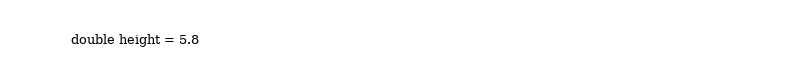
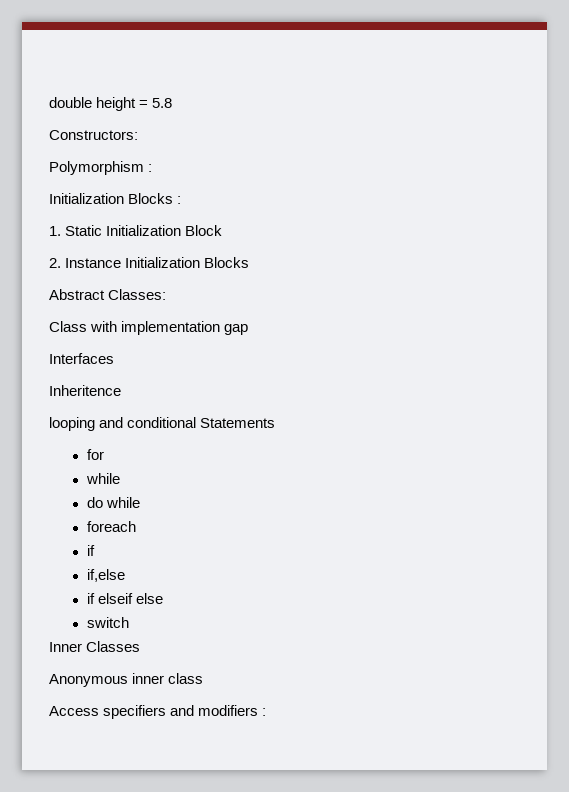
+ Constructors:
+ Polymorphism :
+ Initialization Blocks :
+ 1. Static Initialization Block
+ 2. Instance Initialization Blocks
+ Abstract Classes:
+ Class with implementation gap
+ Interfaces
+ Inheritence
+ looping and conditional Statements
+ for
+ while
+ do while
+ foreach
+ if
+ if,else
+ if elseif else
+ switch
+ Inner Classes
+ Anonymous inner class
+ Access specifiers and modifiers :

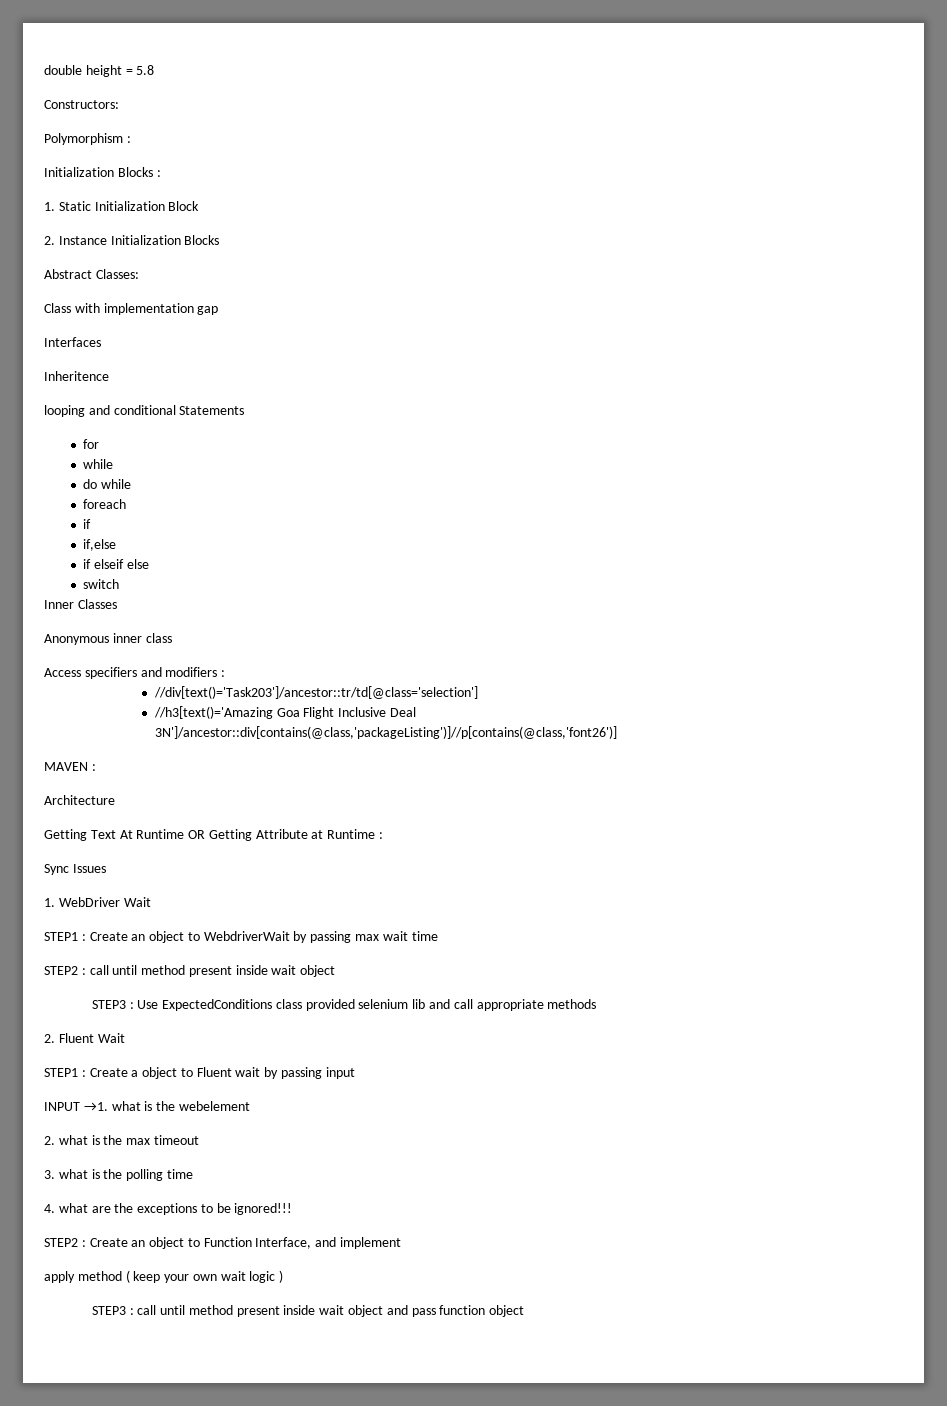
+ //div[text()='Task203']/ancestor::tr/td[@class='selection']
+ //h3[text()='Amazing Goa Flight Inclusive Deal 3N']/ancestor::div[contains(@class,'packageListing')]//p[contains(@class,'font26')]
+ MAVEN :
+ Architecture
+ Getting Text At Runtime OR Getting Attribute at Runtime :
+ Sync Issues
+ 1. WebDriver Wait
+ STEP1 : Create an object to WebdriverWait by passing max wait time
+ STEP2 : call until method present inside wait object
+ STEP3 : Use ExpectedConditions class provided selenium lib and call appropriate methods
+ 2. Fluent Wait
+ STEP1 : Create a object to Fluent wait by passing input
+ INPUT →1. what is the webelement
+ 2. what is the max timeout
+ 3. what is the polling time
+ 4. what are the exceptions to be ignored!!!
+ STEP2 : Create an object to Function Interface, and implement
+ apply method ( keep your own wait logic )
+ STEP3 : call until method present inside wait object and pass function object

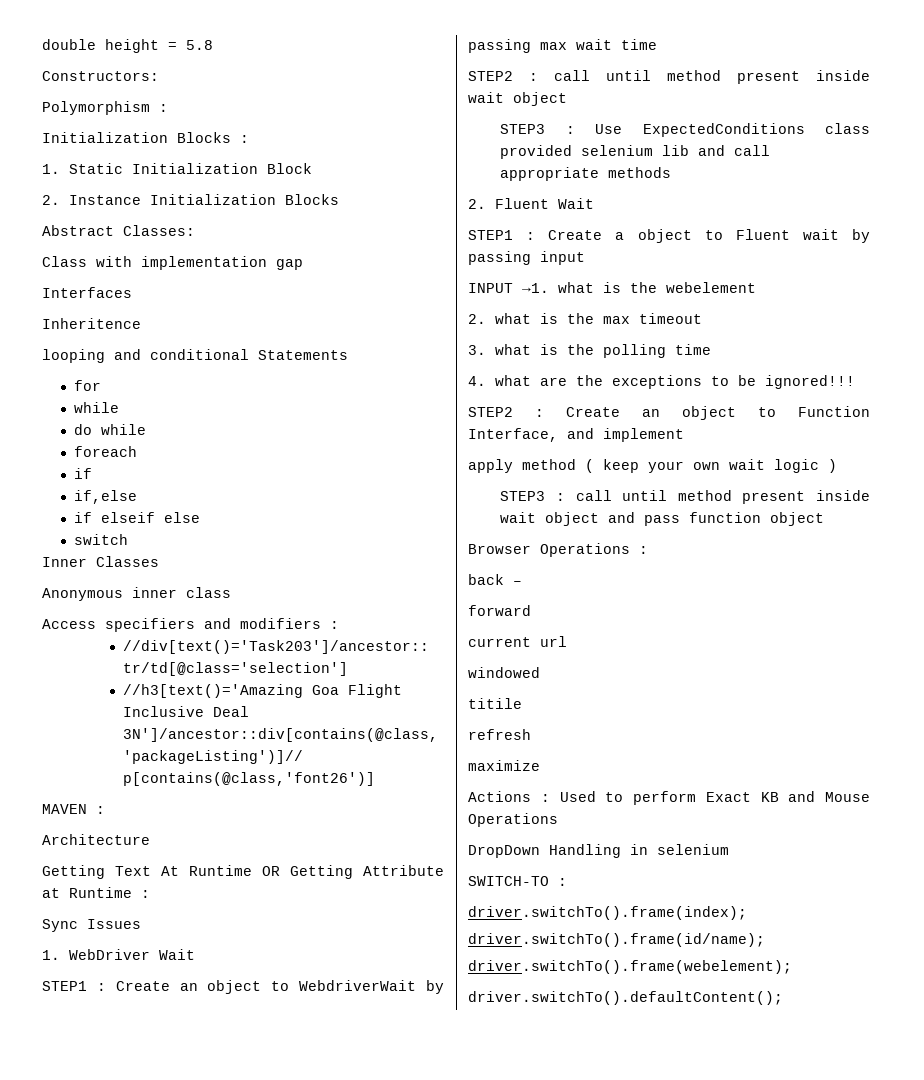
+ Browser Operations :
+ back –
+ forward
+ current url
+ windowed
+ titile
+ refresh
+ maximize
+ Actions : Used to perform Exact KB and Mouse Operations
+ DropDown Handling in selenium
+ SWITCH-TO :
+ driver.switchTo().frame(index);
+ driver.switchTo().frame(id/name);
+ driver.switchTo().frame(webelement);
+ driver.switchTo().defaultContent();

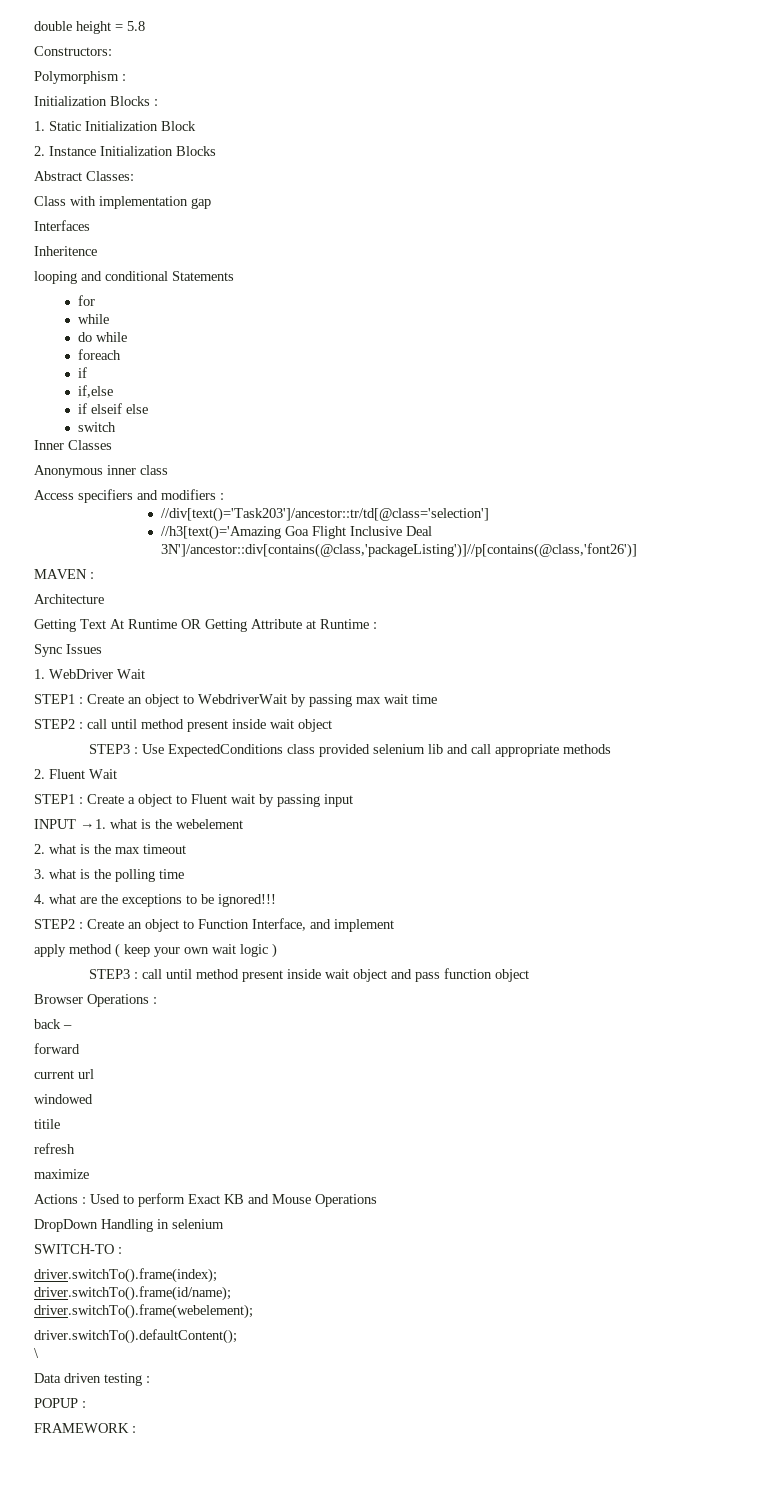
+ \
+ Data driven testing :
+ POPUP :
+ FRAMEWORK :

